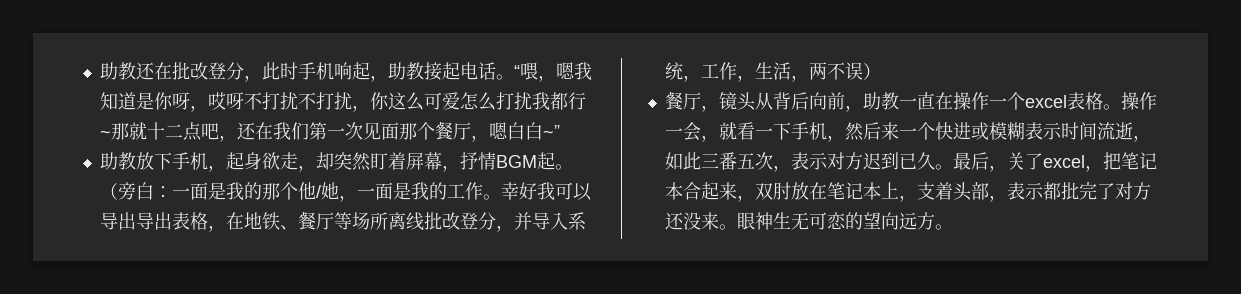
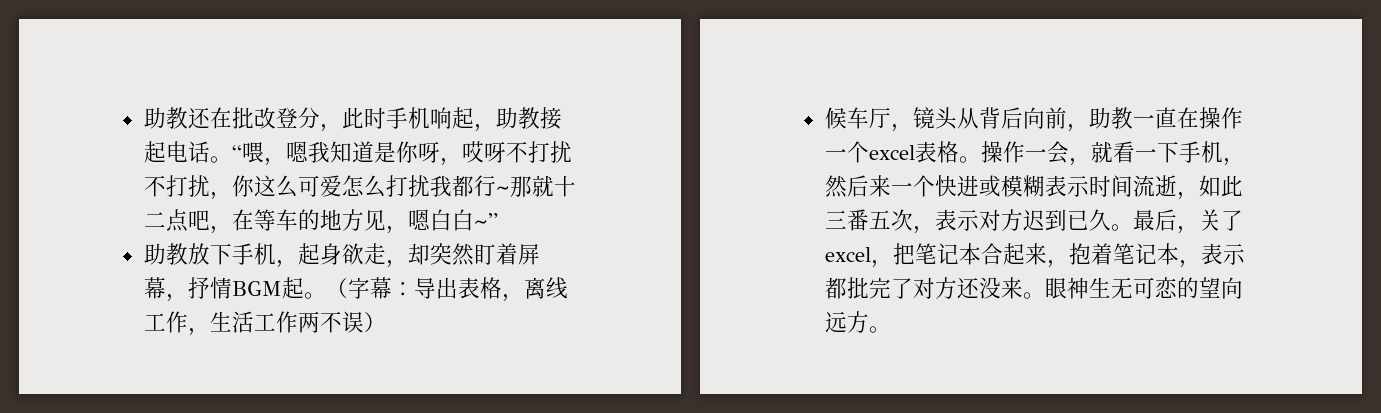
- “喂，嗯我知道是你呀，哎呀不打扰不打扰，你这么可爱怎么打扰我都行~那就十二点吧，还在我们第一次见面那个餐厅，嗯白白~”
+ “喂，嗯我知道是你呀，哎呀不打扰不打扰，你这么可爱怎么打扰我都行~那就十二点吧，在等车的地方见，嗯白白~”
- （旁白：一面是我的那个他/她，一面是我的工作。幸好我可以导出导出表格，在地铁、餐厅等场所离线批改登分，并导入系统，工作，生活，两不误）
+ （字幕：导出表格，离线工作，生活工作两不误）
- 餐厅，镜头从背后向前，助教一直在操作一个excel表格。
+ 候车厅，镜头从背后向前，助教一直在操作一个excel表格。
- 最后，关了excel，把笔记本合起来，双肘放在笔记本上，支着头部，表示都批完了对方还没来。
+ 最后，关了excel，把笔记本合起来，抱着笔记本，表示都批完了对方还没来。

